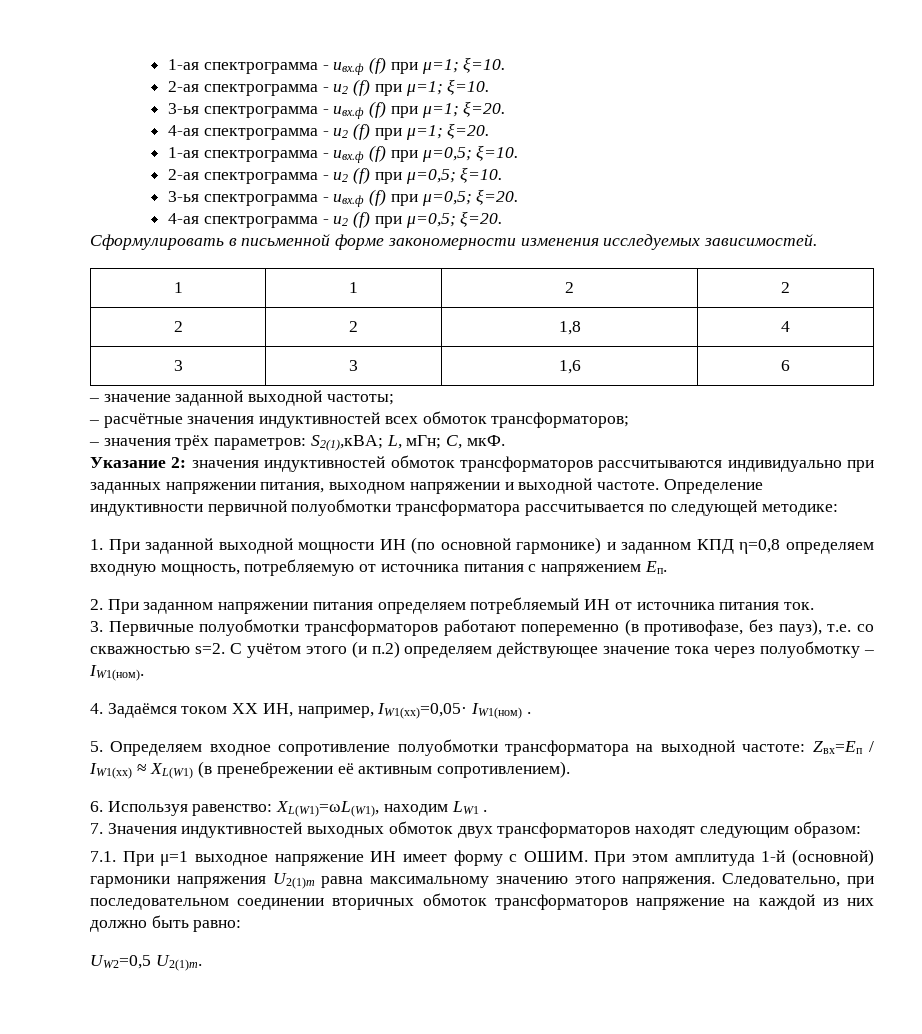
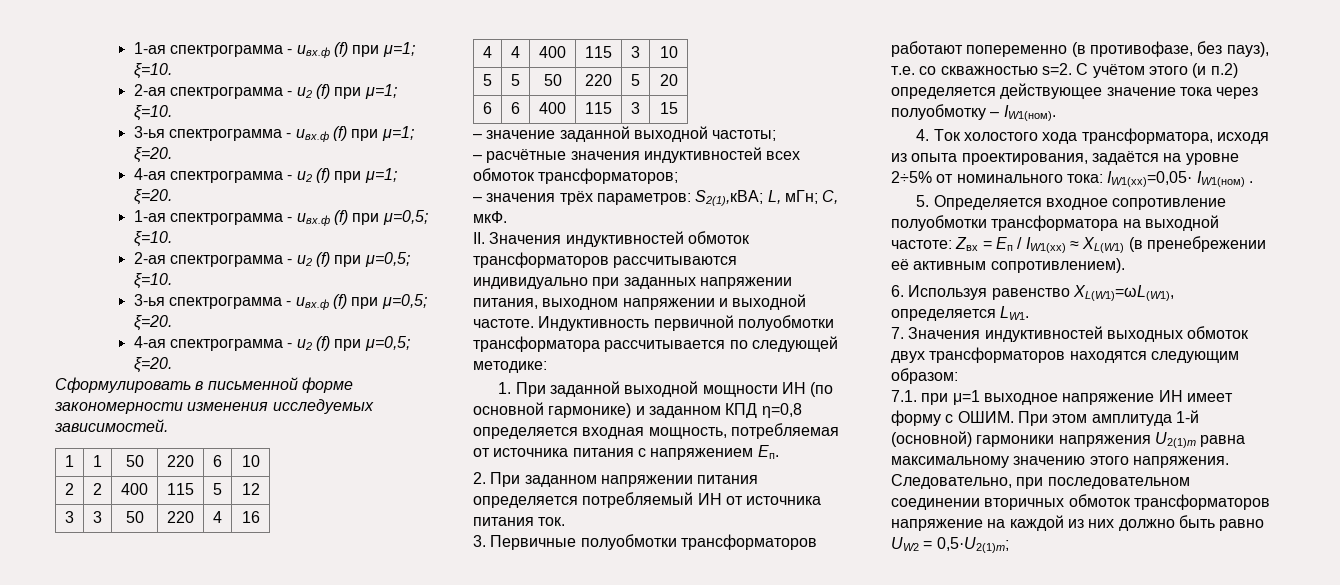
- 1 | 1 | 2 | 2
- 2 | 2 | 1,8 | 4
- 3 | 3 | 1,6 | 6
+ 1 | 1 | 50 | 220 | 6 | 10
+ 2 | 2 | 400 | 115 | 5 | 12
+ 3 | 3 | 50 | 220 | 4 | 16
+ 4 | 4 | 400 | 115 | 3 | 10
+ 5 | 5 | 50 | 220 | 5 | 20
+ 6 | 6 | 400 | 115 | 3 | 15
- Указание 2: значения индуктивностей обмоток трансформаторов рассчитываются индивидуально при заданных напряжении питания, выходном напряжении и выходной частоте.
+ II. Значения индуктивностей обмоток трансформаторов рассчитываются индивидуально при заданных напряжении питания, выходном напряжении и выходной частоте.
- Определение индуктивности первичной полуобмотки трансформатора рассчитывается по следующей методике:
+ Индуктивность первичной полуобмотки трансформатора рассчитывается по следующей методике:
- 1. При заданной выходной мощности ИН (по основной гармонике) и заданном КПД η=0,8 определяем входную мощность, потребляемую от источника питания с напряжением Еп.
+ 1. При заданной выходной мощности ИН (по основной гармонике) и заданном КПД η=0,8 определяется входная мощность, потребляемая от источника питания с напряжением Еп.
- 2. При заданном напряжении питания определяем потребляемый ИН от источника питания ток.
+ 2. При заданном напряжении питания определяется потребляемый ИН от источника питания ток.
- С учётом этого (и п.2) определяем действующее значение тока через полуобмотку – IW1(ном).
+ С учётом этого (и п.2) определяется действующее значение тока через полуобмотку – IW1(ном).
- 4. Задаёмся током ХХ ИН, например, IW1(хх)=0,05· IW1(ном) .
+ 4. Ток холостого хода трансформатора, исходя из опыта проектирования, задаётся на уровне 2÷5% от номинального тока: IW1(хх)=0,05· IW1(ном) .
- 5. Определяем входное сопротивление полуобмотки трансформатора на выходной частоте: Zвх=Еп / IW1(хх) ≈ XL(W1) (в пренебрежении её активным сопротивлением).
+ 5. Определяется входное сопротивление полуобмотки трансформатора на выходной частоте: Zвх = Еп / IW1(хх) ≈ XL(W1) (в пренебрежении её активным сопротивлением).
- 6. Используя равенство: XL(W1)=ωL(W1), находим LW1 .
+ 6. Используя равенство XL(W1)=ωL(W1), определяется LW1.
- 7. Значения индуктивностей выходных обмоток двух трансформаторов находят следующим образом:
+ 7. Значения индуктивностей выходных обмоток двух трансформаторов находятся следующим образом:
- 7.1. При μ=1 выходное напряжение ИН имеет форму с ОШИМ.
+ 7.1. при μ=1 выходное напряжение ИН имеет форму с ОШИМ.
- Следовательно, при последовательном соединении вторичных обмоток трансформаторов напряжение на каждой из них должно быть равно:
- UW2=0,5 U2(1)m.
+ Следовательно, при последовательном соединении вторичных обмоток трансформаторов напряжение на каждой из них должно быть равно UW2 = 0,5·U2(1)m;

